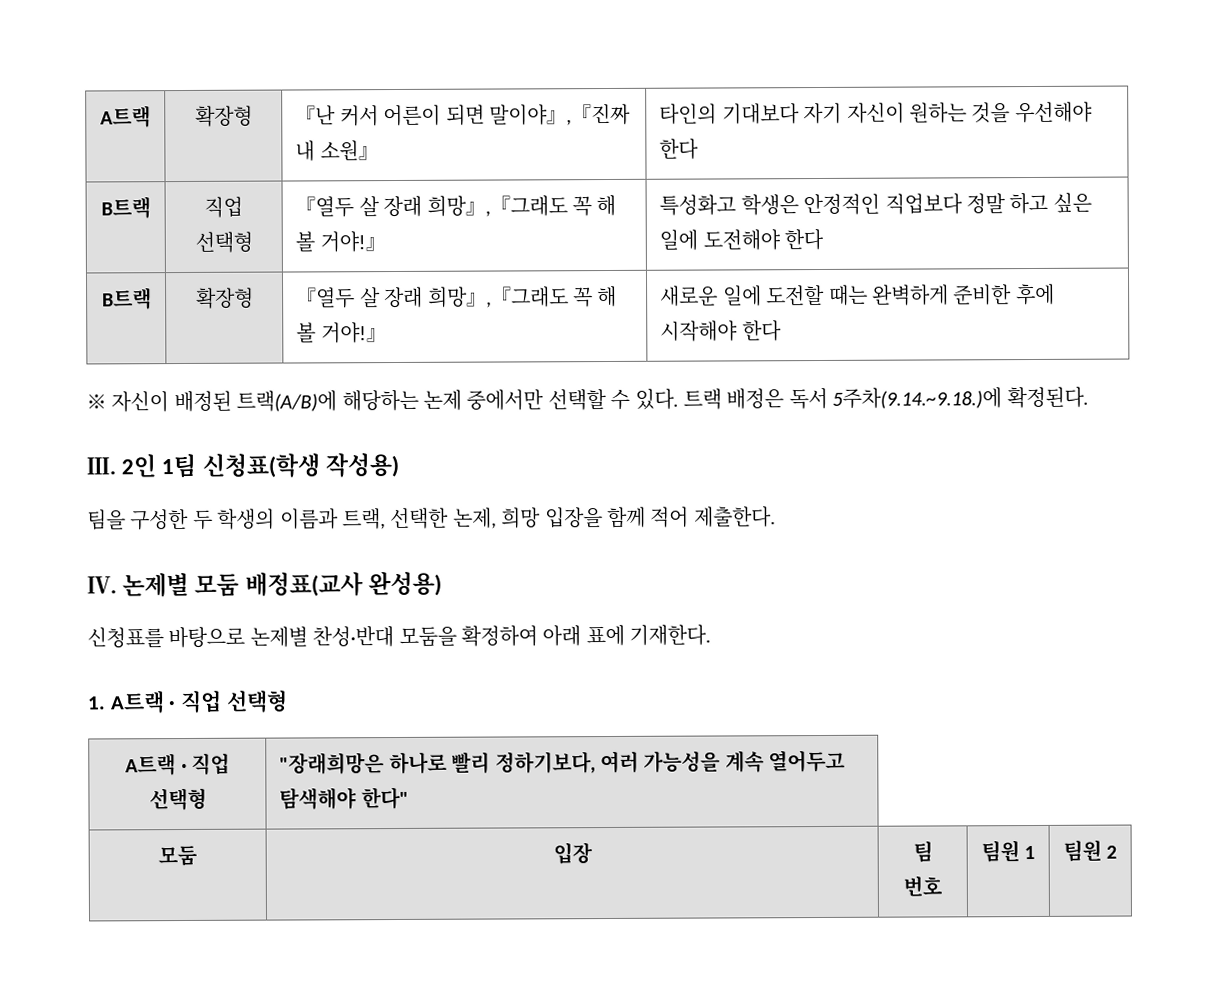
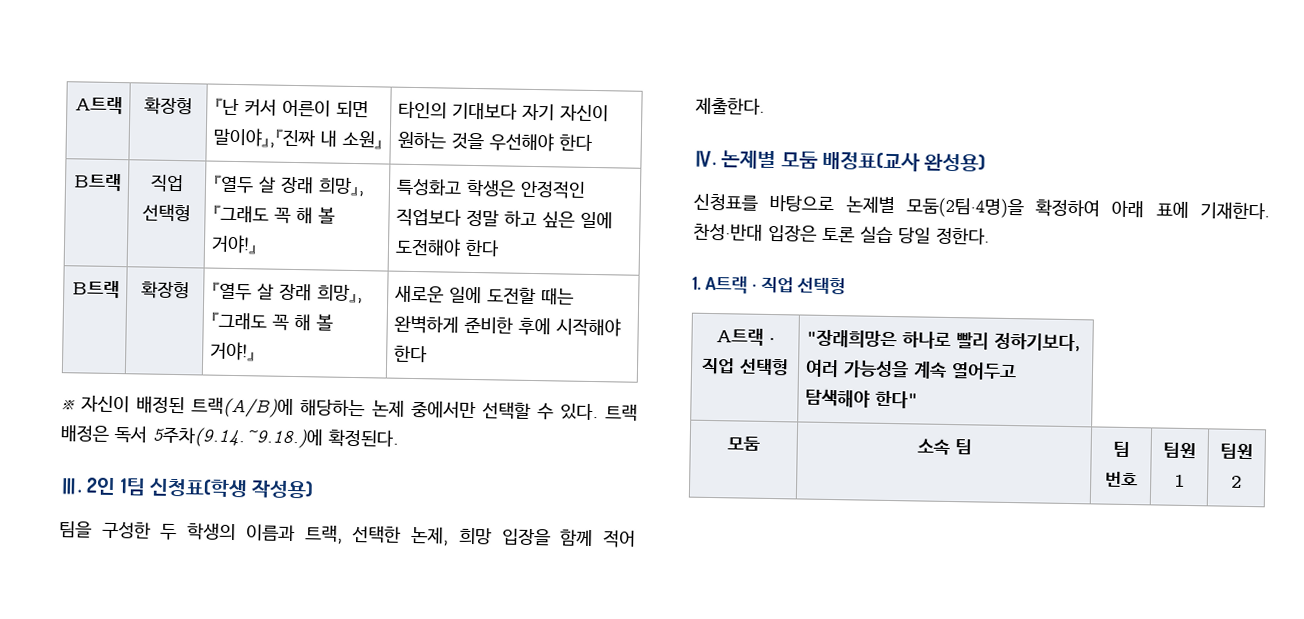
- 신청표를 바탕으로 논제별 찬성·반대 모둠을 확정하여 아래 표에 기재한다.
+ 신청표를 바탕으로 논제별 모둠(2팀·4명)을 확정하여 아래 표에 기재한다. 찬성·반대 입장은 토론 실습 당일 정한다.
- 모둠 | 입장 | 팀 번호 | 팀원 1 | 팀원 2
+ 모둠 | 소속 팀 | 팀 번호 | 팀원 1 | 팀원 2

